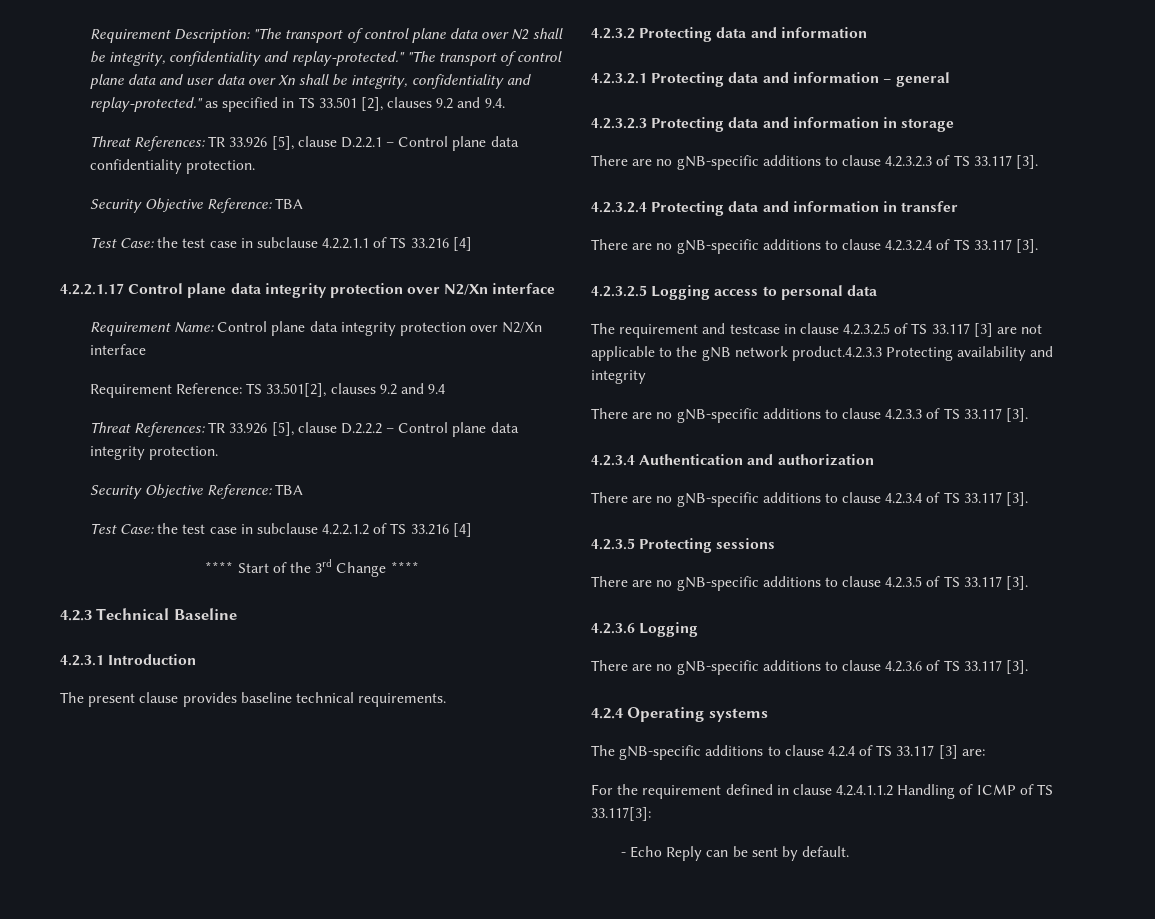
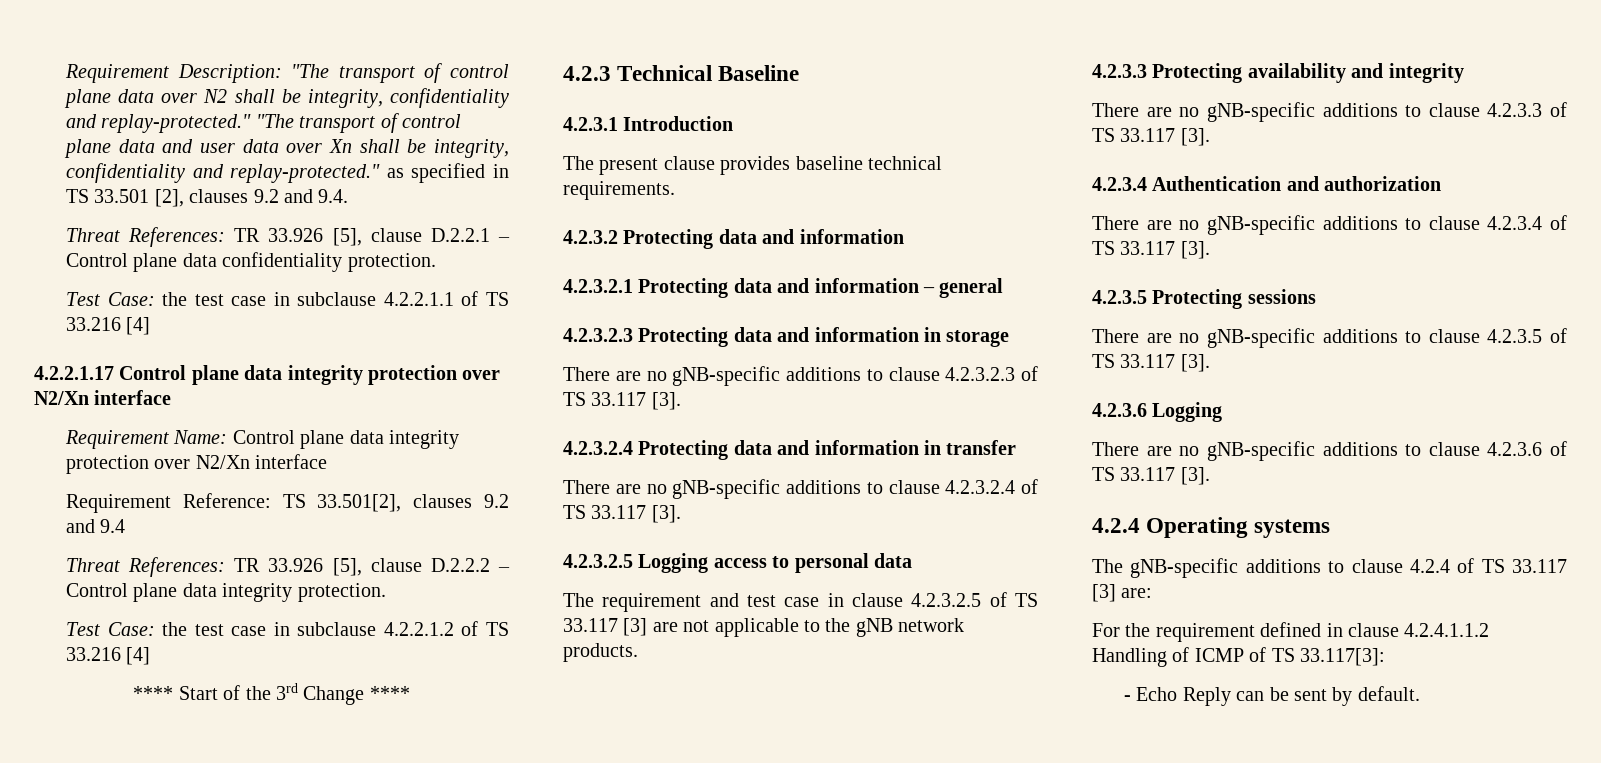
  Threat References: TR 33.926 [5], clause D.2.2.1 – Control plane data confidentiality protection.
- Security Objective Reference: TBA
  Threat References: TR 33.926 [5], clause D.2.2.2 – Control plane data integrity protection.
- Security Objective Reference: TBA
- The requirement and testcase in clause 4.2.3.2.5 of TS 33.117 [3] are not applicable to the gNB network product.4.2.3.3 Protecting availability and integrity
+ The requirement and test case in clause 4.2.3.2.5 of TS 33.117 [3] are not applicable to the gNB network products.
+ 4.2.3.3 Protecting availability and integrity

